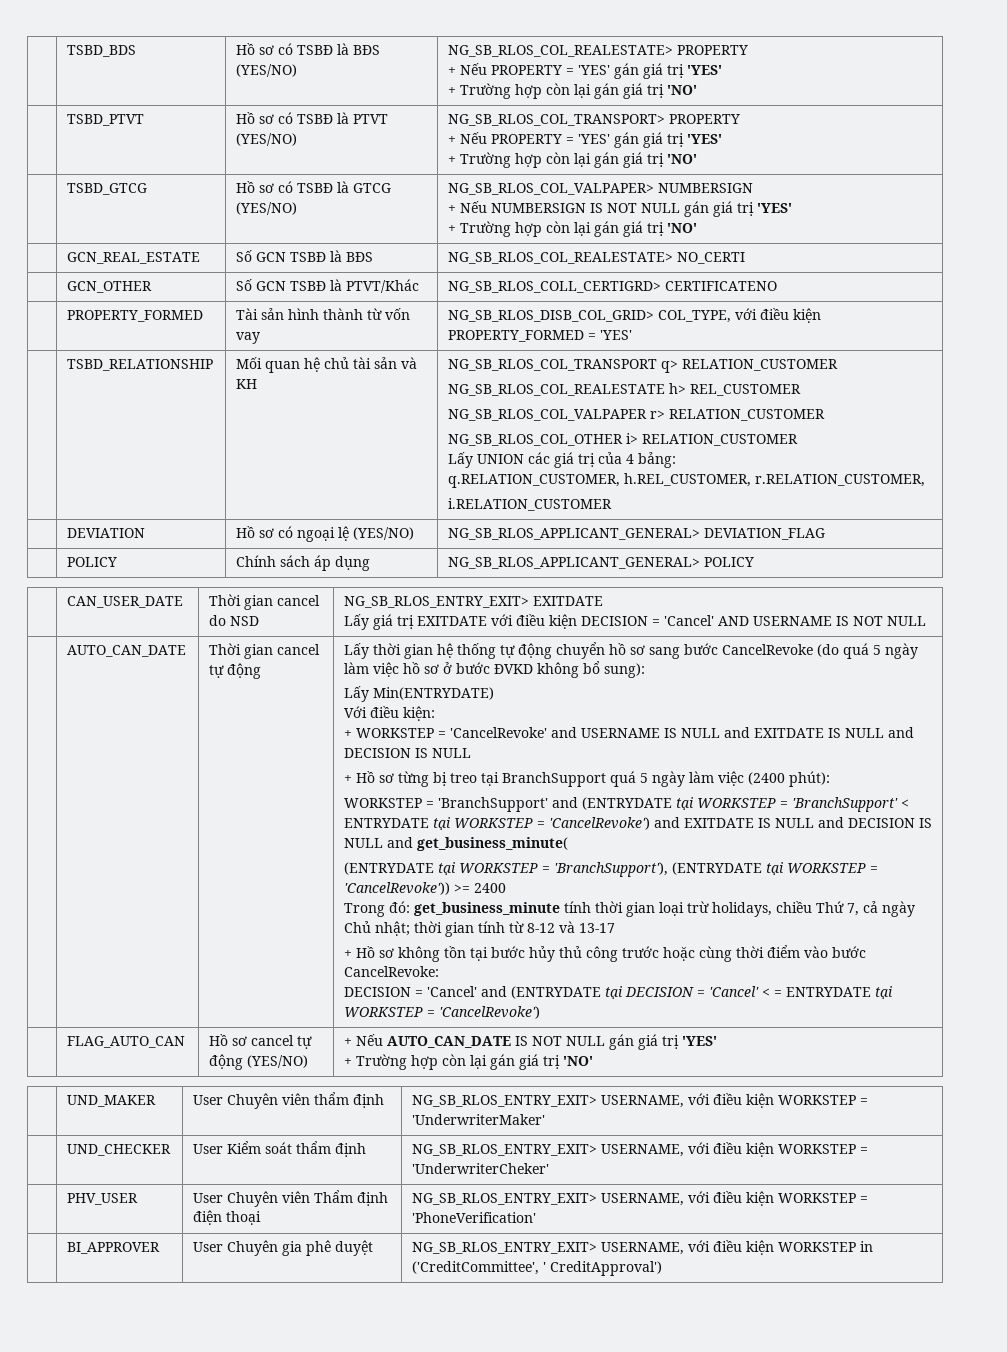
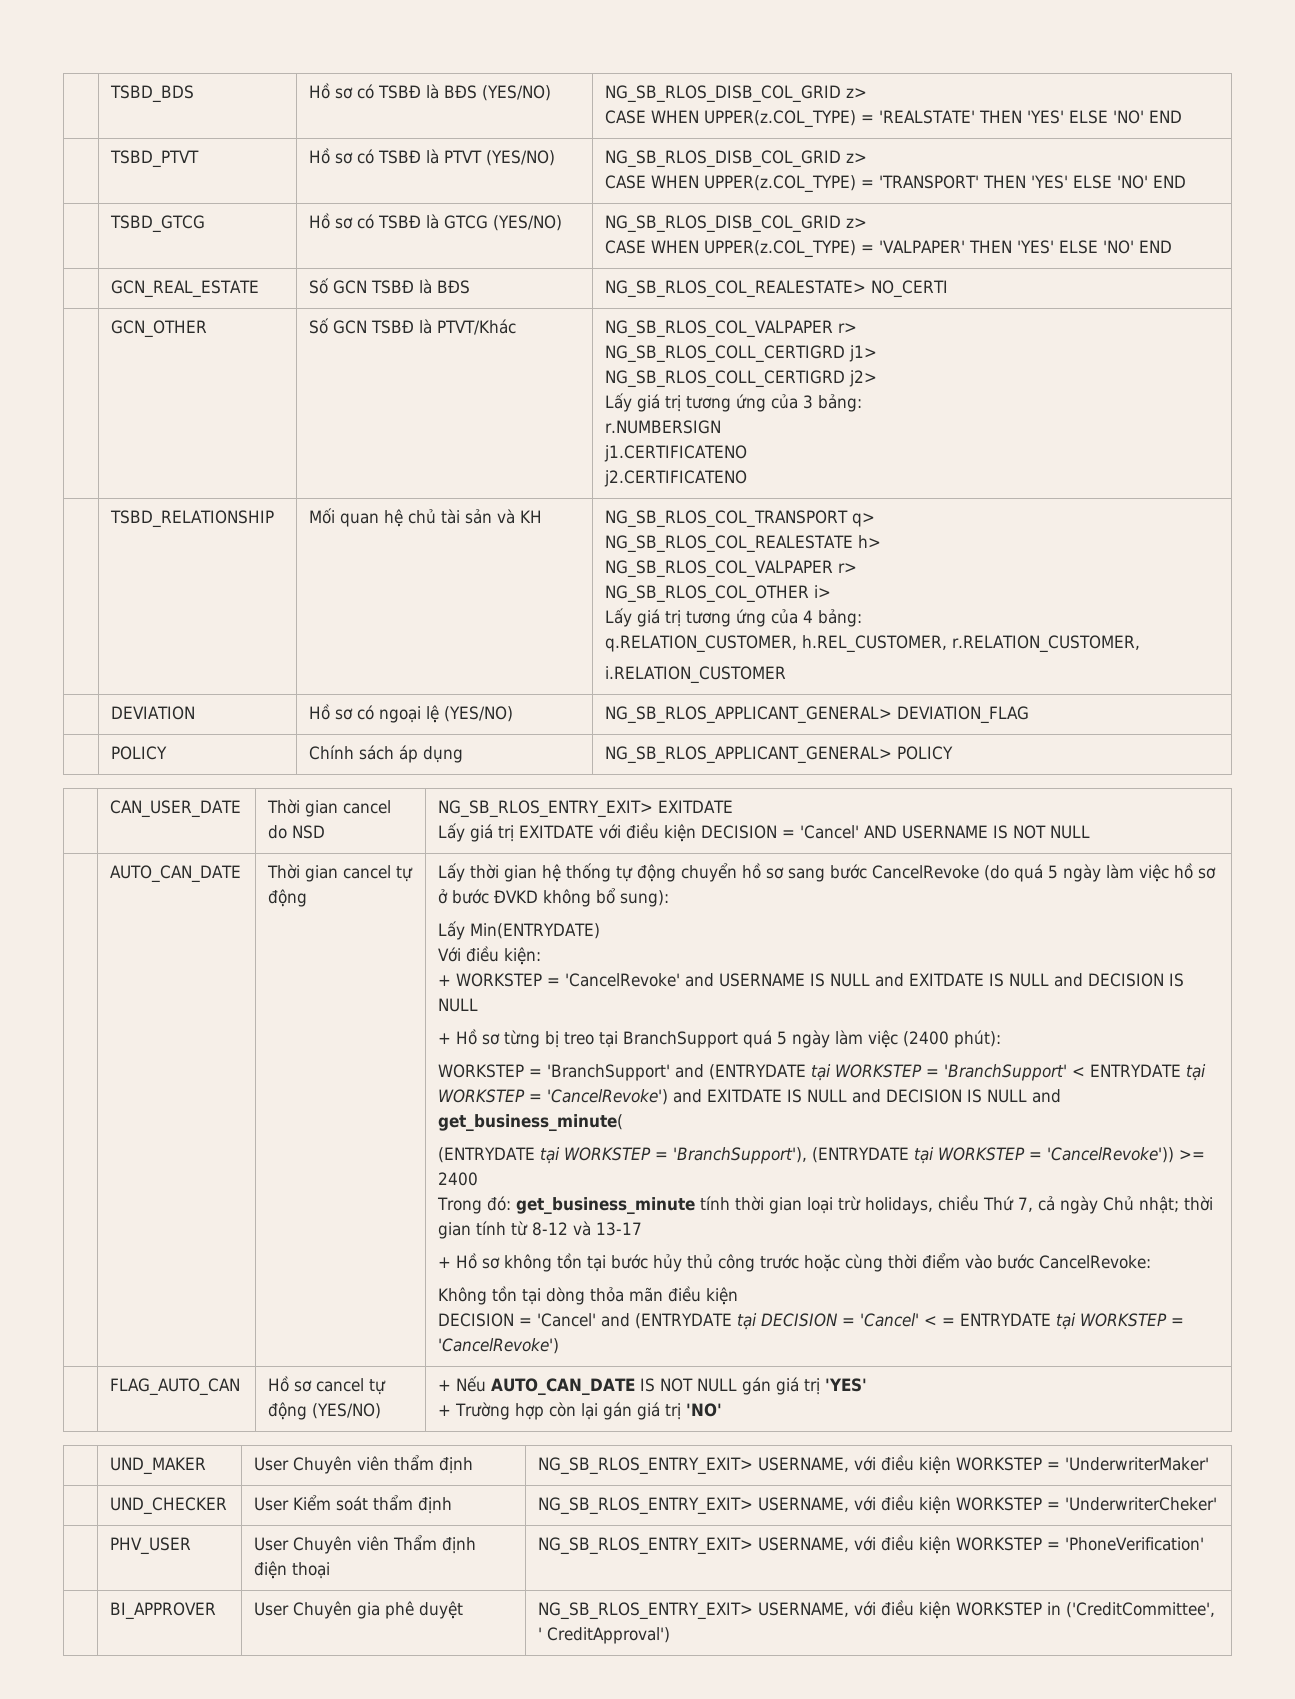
- | TSBD_BDS | Hồ sơ có TSBĐ là BĐS (YES/NO) | NG_SB_RLOS_COL_REALESTATE> PROPERTY
- + Nếu PROPERTY = 'YES' gán giá trị 'YES'
- + Trường hợp còn lại gán giá trị 'NO'
+ | TSBD_BDS | Hồ sơ có TSBĐ là BĐS (YES/NO) | NG_SB_RLOS_DISB_COL_GRID z>
+ CASE WHEN UPPER(z.COL_TYPE) = 'REALSTATE' THEN 'YES' ELSE 'NO' END
- | TSBD_PTVT | Hồ sơ có TSBĐ là PTVT (YES/NO) | NG_SB_RLOS_COL_TRANSPORT> PROPERTY
- + Nếu PROPERTY = 'YES' gán giá trị 'YES'
- + Trường hợp còn lại gán giá trị 'NO'
+ | TSBD_PTVT | Hồ sơ có TSBĐ là PTVT (YES/NO) | NG_SB_RLOS_DISB_COL_GRID z>
+ CASE WHEN UPPER(z.COL_TYPE) = 'TRANSPORT' THEN 'YES' ELSE 'NO' END
- | TSBD_GTCG | Hồ sơ có TSBĐ là GTCG (YES/NO) | NG_SB_RLOS_COL_VALPAPER> NUMBERSIGN
- + Nếu NUMBERSIGN IS NOT NULL gán giá trị 'YES'
- + Trường hợp còn lại gán giá trị 'NO'
+ | TSBD_GTCG | Hồ sơ có TSBĐ là GTCG (YES/NO) | NG_SB_RLOS_DISB_COL_GRID z>
+ CASE WHEN UPPER(z.COL_TYPE) = 'VALPAPER' THEN 'YES' ELSE 'NO' END
- | GCN_OTHER | Số GCN TSBĐ là PTVT/Khác | NG_SB_RLOS_COLL_CERTIGRD> CERTIFICATENO
- | PROPERTY_FORMED | Tài sản hình thành từ vốn vay | NG_SB_RLOS_DISB_COL_GRID> COL_TYPE, với điều kiện PROPERTY_FORMED = 'YES'
+ | GCN_OTHER | Số GCN TSBĐ là PTVT/Khác | NG_SB_RLOS_COL_VALPAPER r>
+ NG_SB_RLOS_COLL_CERTIGRD j1>
+ NG_SB_RLOS_COLL_CERTIGRD j2>
+ Lấy giá trị tương ứng của 3 bảng:
+ r.NUMBERSIGN
+ j1.CERTIFICATENO
+ j2.CERTIFICATENO
- | TSBD_RELATIONSHIP | Mối quan hệ chủ tài sản và KH | NG_SB_RLOS_COL_TRANSPORT q> RELATION_CUSTOMER
- NG_SB_RLOS_COL_REALESTATE h> REL_CUSTOMER
- NG_SB_RLOS_COL_VALPAPER r> RELATION_CUSTOMER
- NG_SB_RLOS_COL_OTHER i> RELATION_CUSTOMER
- Lấy UNION các giá trị của 4 bảng:
+ | TSBD_RELATIONSHIP | Mối quan hệ chủ tài sản và KH | NG_SB_RLOS_COL_TRANSPORT q>
+ NG_SB_RLOS_COL_REALESTATE h>
+ NG_SB_RLOS_COL_VALPAPER r>
+ NG_SB_RLOS_COL_OTHER i>
+ Lấy giá trị tương ứng của 4 bảng:
+ Không tồn tại dòng thỏa mãn điều kiện

